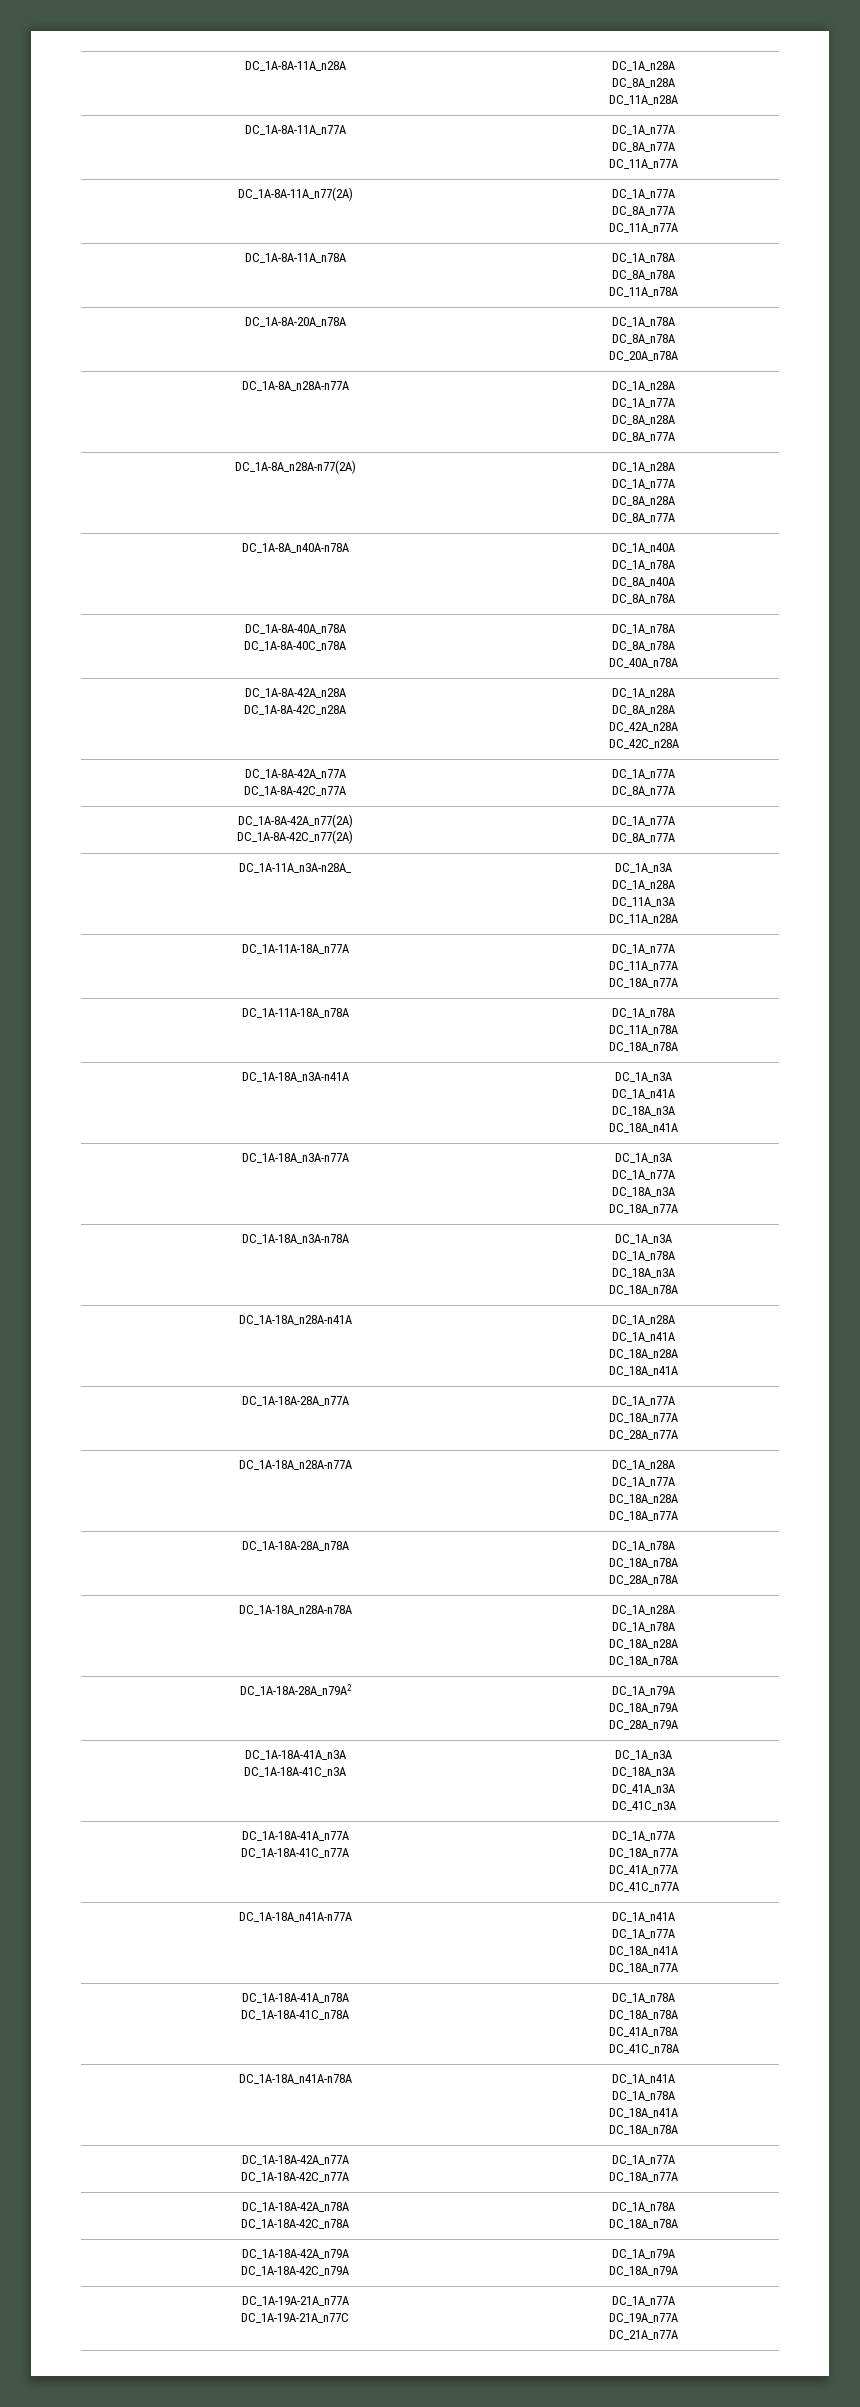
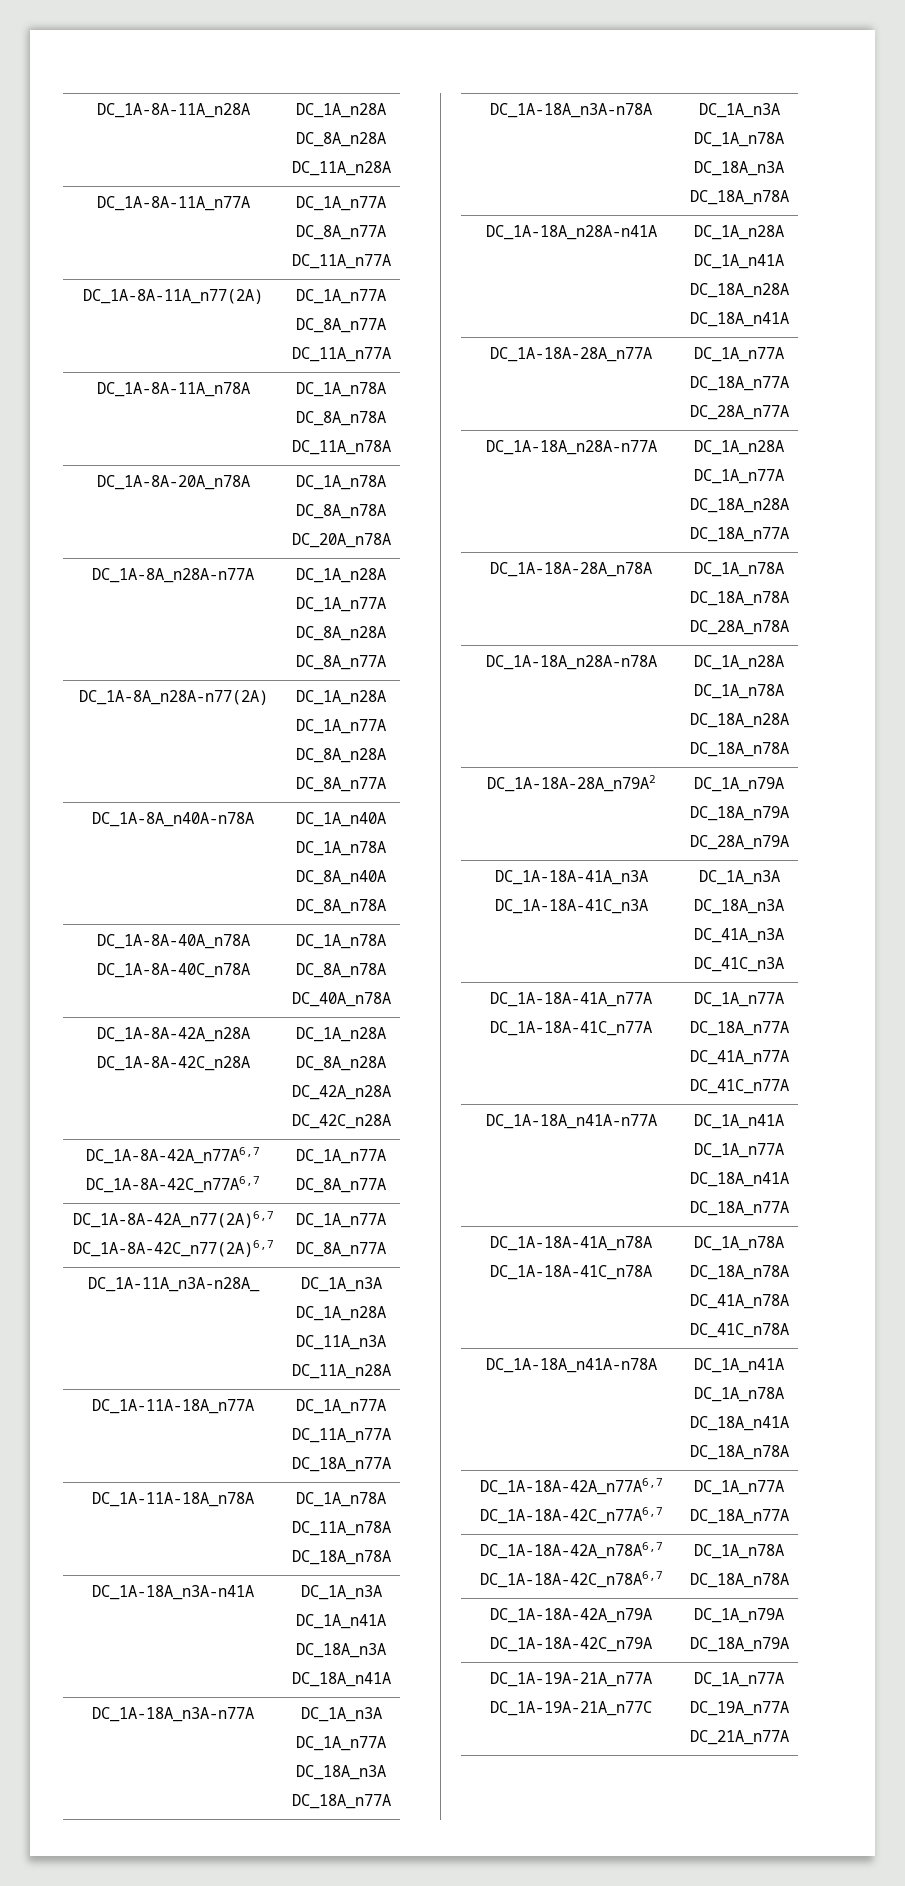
- DC_1A-8A-42A_n77A
- DC_1A-8A-42C_n77A | DC_1A_n77A
+ DC_1A-8A-42A_n77A6,7
+ DC_1A-8A-42C_n77A6,7 | DC_1A_n77A
  DC_8A_n77A
- DC_1A-8A-42A_n77(2A)
- DC_1A-8A-42C_n77(2A) | DC_1A_n77A
+ DC_1A-8A-42A_n77(2A)6,7
+ DC_1A-8A-42C_n77(2A)6,7 | DC_1A_n77A
- DC_1A-18A-42A_n77A
- DC_1A-18A-42C_n77A | DC_1A_n77A
+ DC_1A-18A-42A_n77A6,7
+ DC_1A-18A-42C_n77A6,7 | DC_1A_n77A
  DC_18A_n77A
- DC_1A-18A-42A_n78A
- DC_1A-18A-42C_n78A | DC_1A_n78A
+ DC_1A-18A-42A_n78A6,7
+ DC_1A-18A-42C_n78A6,7 | DC_1A_n78A

